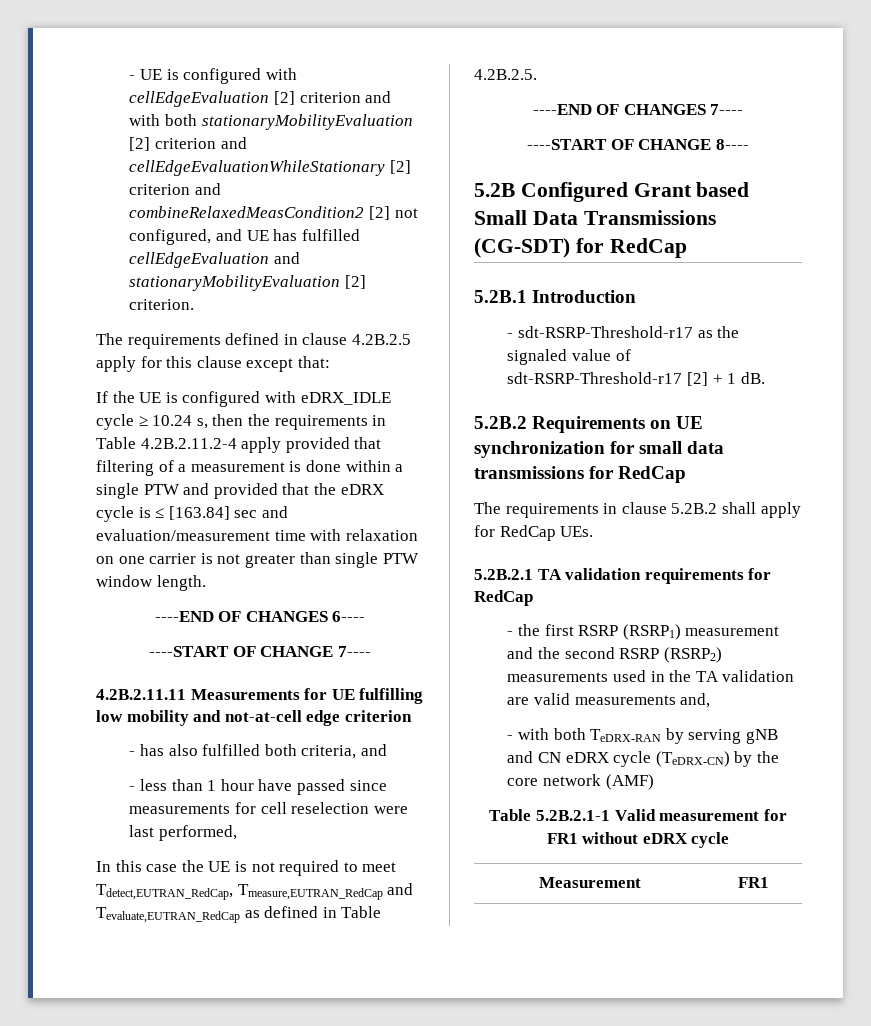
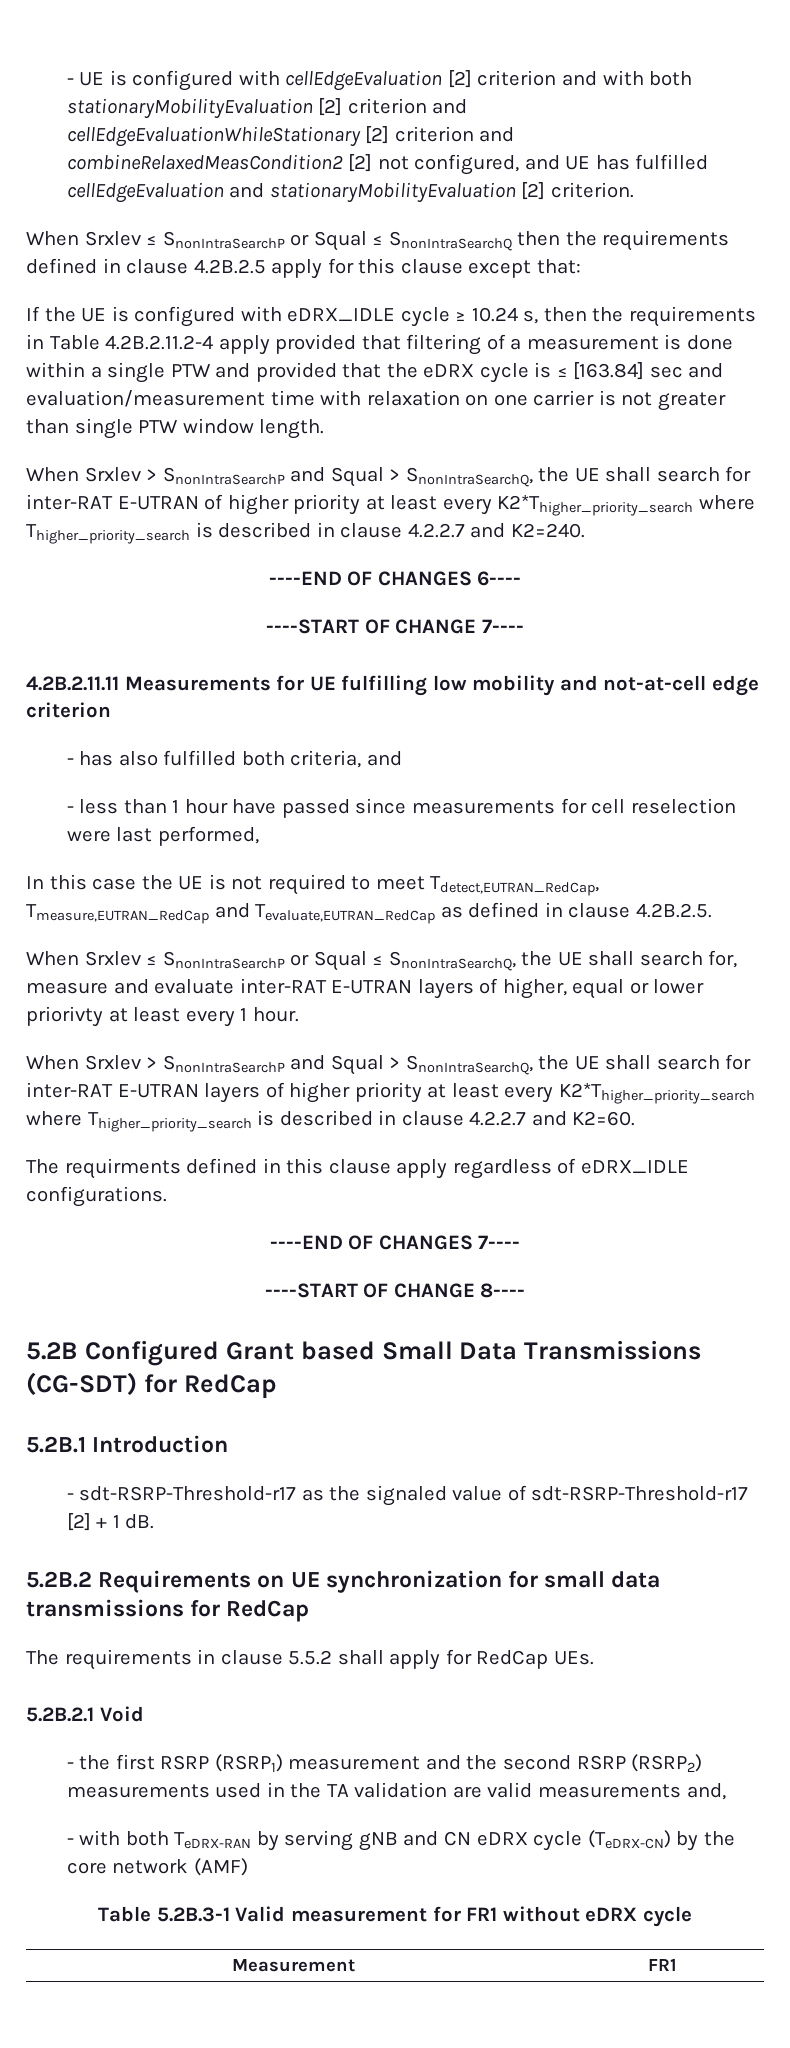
- The requirements defined in clause 4.2B.2.5 apply for this clause except that:
+ When Srxlev ≤ SnonIntraSearchP or Squal ≤ SnonIntraSearchQ then the requirements defined in clause 4.2B.2.5 apply for this clause except that:
+ When Srxlev > SnonIntraSearchP and Squal > SnonIntraSearchQ, the UE shall search for inter-RAT E-UTRAN of higher priority at least every K2*Thigher_priority_search where Thigher_priority_search is described in clause 4.2.2.7 and K2=240.
- In this case the UE is not required to meet Tdetect,EUTRAN_RedCap, Tmeasure,EUTRAN_RedCap and Tevaluate,EUTRAN_RedCap as defined in Table 4.2B.2.5.
+ In this case the UE is not required to meet Tdetect,EUTRAN_RedCap, Tmeasure,EUTRAN_RedCap and Tevaluate,EUTRAN_RedCap as defined in clause 4.2B.2.5.
+ When Srxlev ≤ SnonIntraSearchP or Squal ≤ SnonIntraSearchQ, the UE shall search for, measure and evaluate inter-RAT E-UTRAN layers of higher, equal or lower priorivty at least every 1 hour.
+ When Srxlev > SnonIntraSearchP and Squal > SnonIntraSearchQ, the UE shall search for inter-RAT E-UTRAN layers of higher priority at least every K2*Thigher_priority_search where Thigher_priority_search is described in clause 4.2.2.7 and K2=60.
+ The requirments defined in this clause apply regardless of eDRX_IDLE configurations.
- The requirements in clause 5.2B.2 shall apply for RedCap UEs.
+ The requirements in clause 5.5.2 shall apply for RedCap UEs.
- 5.2B.2.1 TA validation requirements for RedCap
+ 5.2B.2.1 Void
- Table 5.2B.2.1-1 Valid measurement for FR1 without eDRX cycle
+ Table 5.2B.3-1 Valid measurement for FR1 without eDRX cycle

